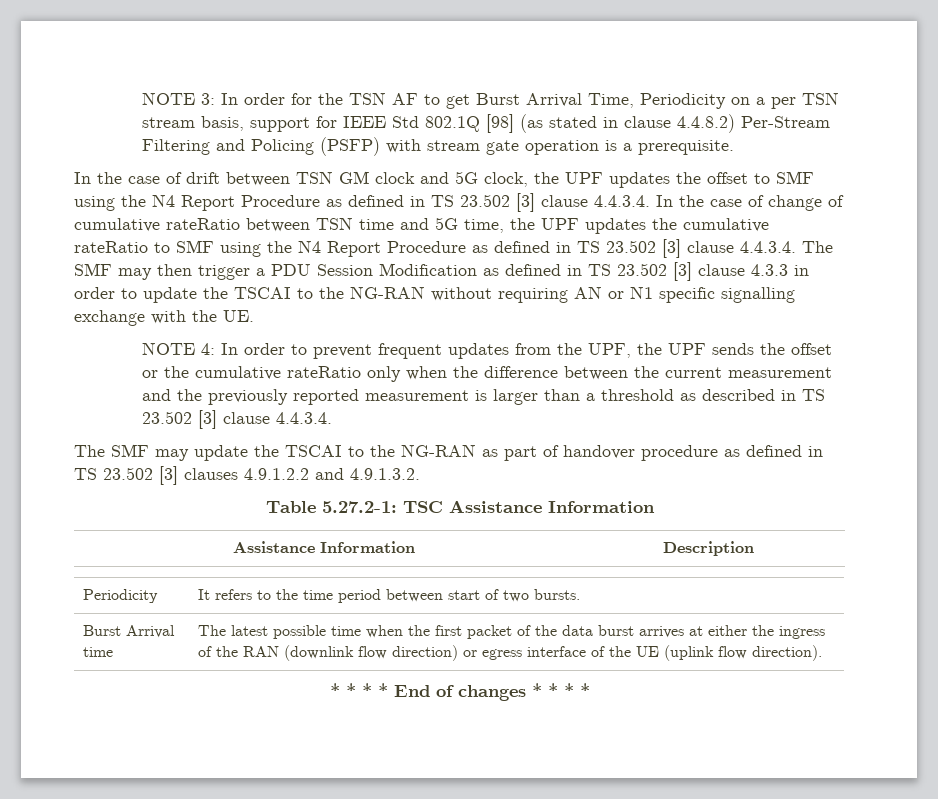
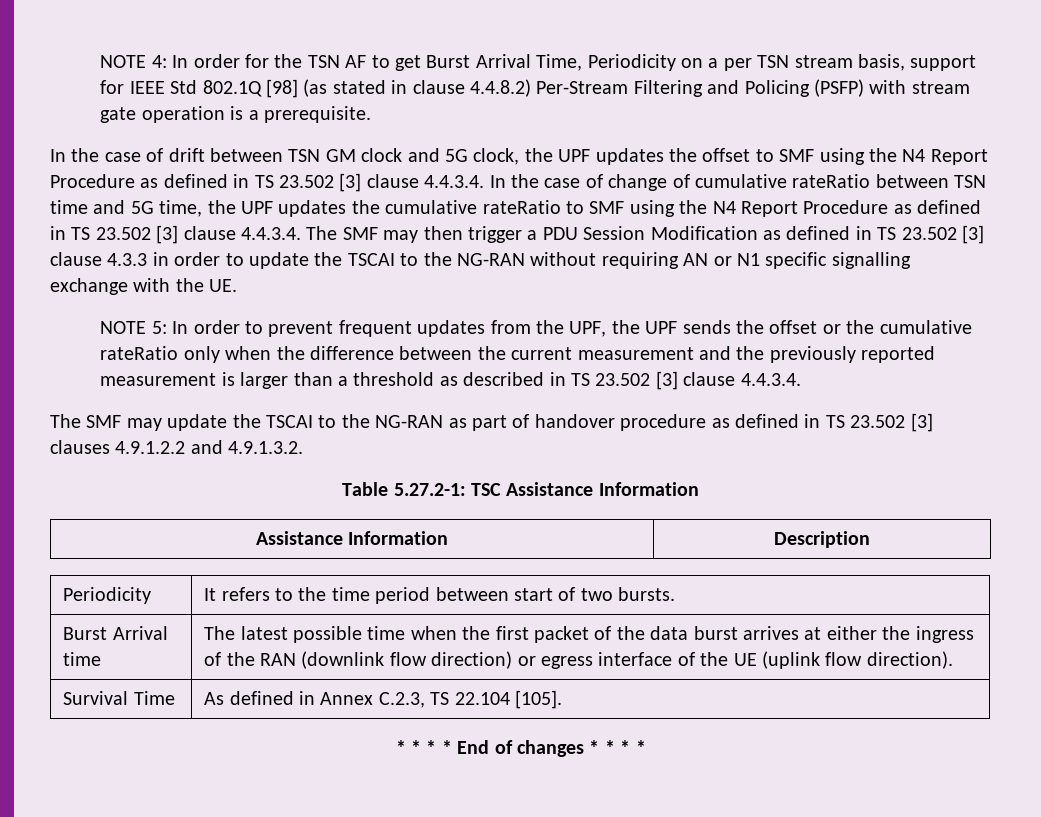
- NOTE 3: In order for the TSN AF to get Burst Arrival Time, Periodicity on a per TSN stream basis, support for IEEE Std 802.1Q [98] (as stated in clause 4.4.8.2) Per-Stream Filtering and Policing (PSFP) with stream gate operation is a prerequisite.
+ NOTE 4: In order for the TSN AF to get Burst Arrival Time, Periodicity on a per TSN stream basis, support for IEEE Std 802.1Q [98] (as stated in clause 4.4.8.2) Per-Stream Filtering and Policing (PSFP) with stream gate operation is a prerequisite.
- NOTE 4: In order to prevent frequent updates from the UPF, the UPF sends the offset or the cumulative rateRatio only when the difference between the current measurement and the previously reported measurement is larger than a threshold as described in TS 23.502 [3] clause 4.4.3.4.
+ NOTE 5: In order to prevent frequent updates from the UPF, the UPF sends the offset or the cumulative rateRatio only when the difference between the current measurement and the previously reported measurement is larger than a threshold as described in TS 23.502 [3] clause 4.4.3.4.
+ Survival Time | As defined in Annex C.2.3, TS 22.104 [105].

